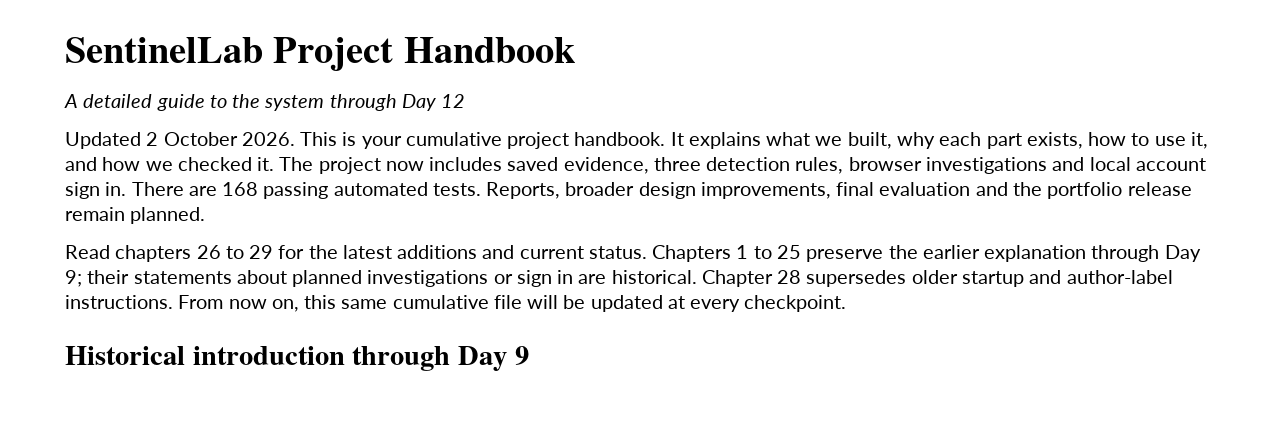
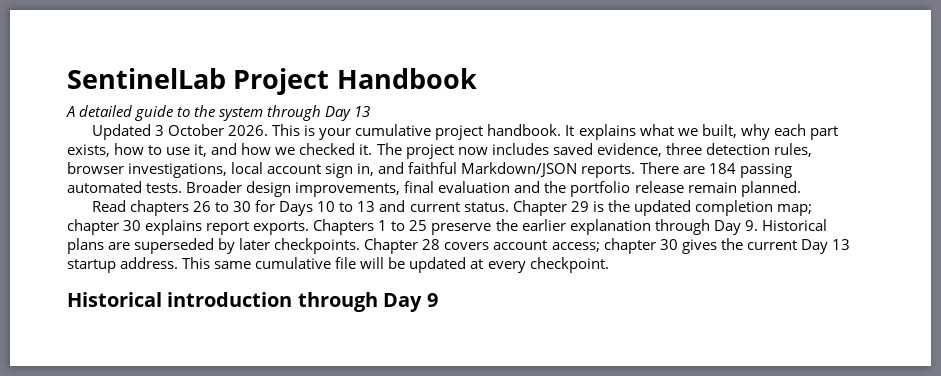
- A detailed guide to the system through Day 12
+ A detailed guide to the system through Day 13
- Updated 2 October 2026.
+ Updated 3 October 2026.
- The project now includes saved evidence, three detection rules, browser investigations and local account sign in.
+ The project now includes saved evidence, three detection rules, browser investigations, local account sign in, and faithful Markdown/JSON reports.
- There are 168 passing automated tests.
+ There are 184 passing automated tests.
- Reports, broader design improvements, final evaluation and the portfolio release remain planned.
+ Broader design improvements, final evaluation and the portfolio release remain planned.
- Read chapters 26 to 29 for the latest additions and current status.
+ Read chapters 26 to 30 for Days 10 to 13 and current status. Chapter 29 is the updated completion map; chapter 30 explains report exports.
- Chapters 1 to 25 preserve the earlier explanation through Day 9; their statements about planned investigations or sign in are historical. Chapter 28 supersedes older startup and author-label instructions. From now on, this same cumulative file will be updated at every checkpoint.
+ Chapters 1 to 25 preserve the earlier explanation through Day 9. Historical plans are superseded by later checkpoints. Chapter 28 covers account access; chapter 30 gives the current Day 13 startup address. This same cumulative file will be updated at every checkpoint.

